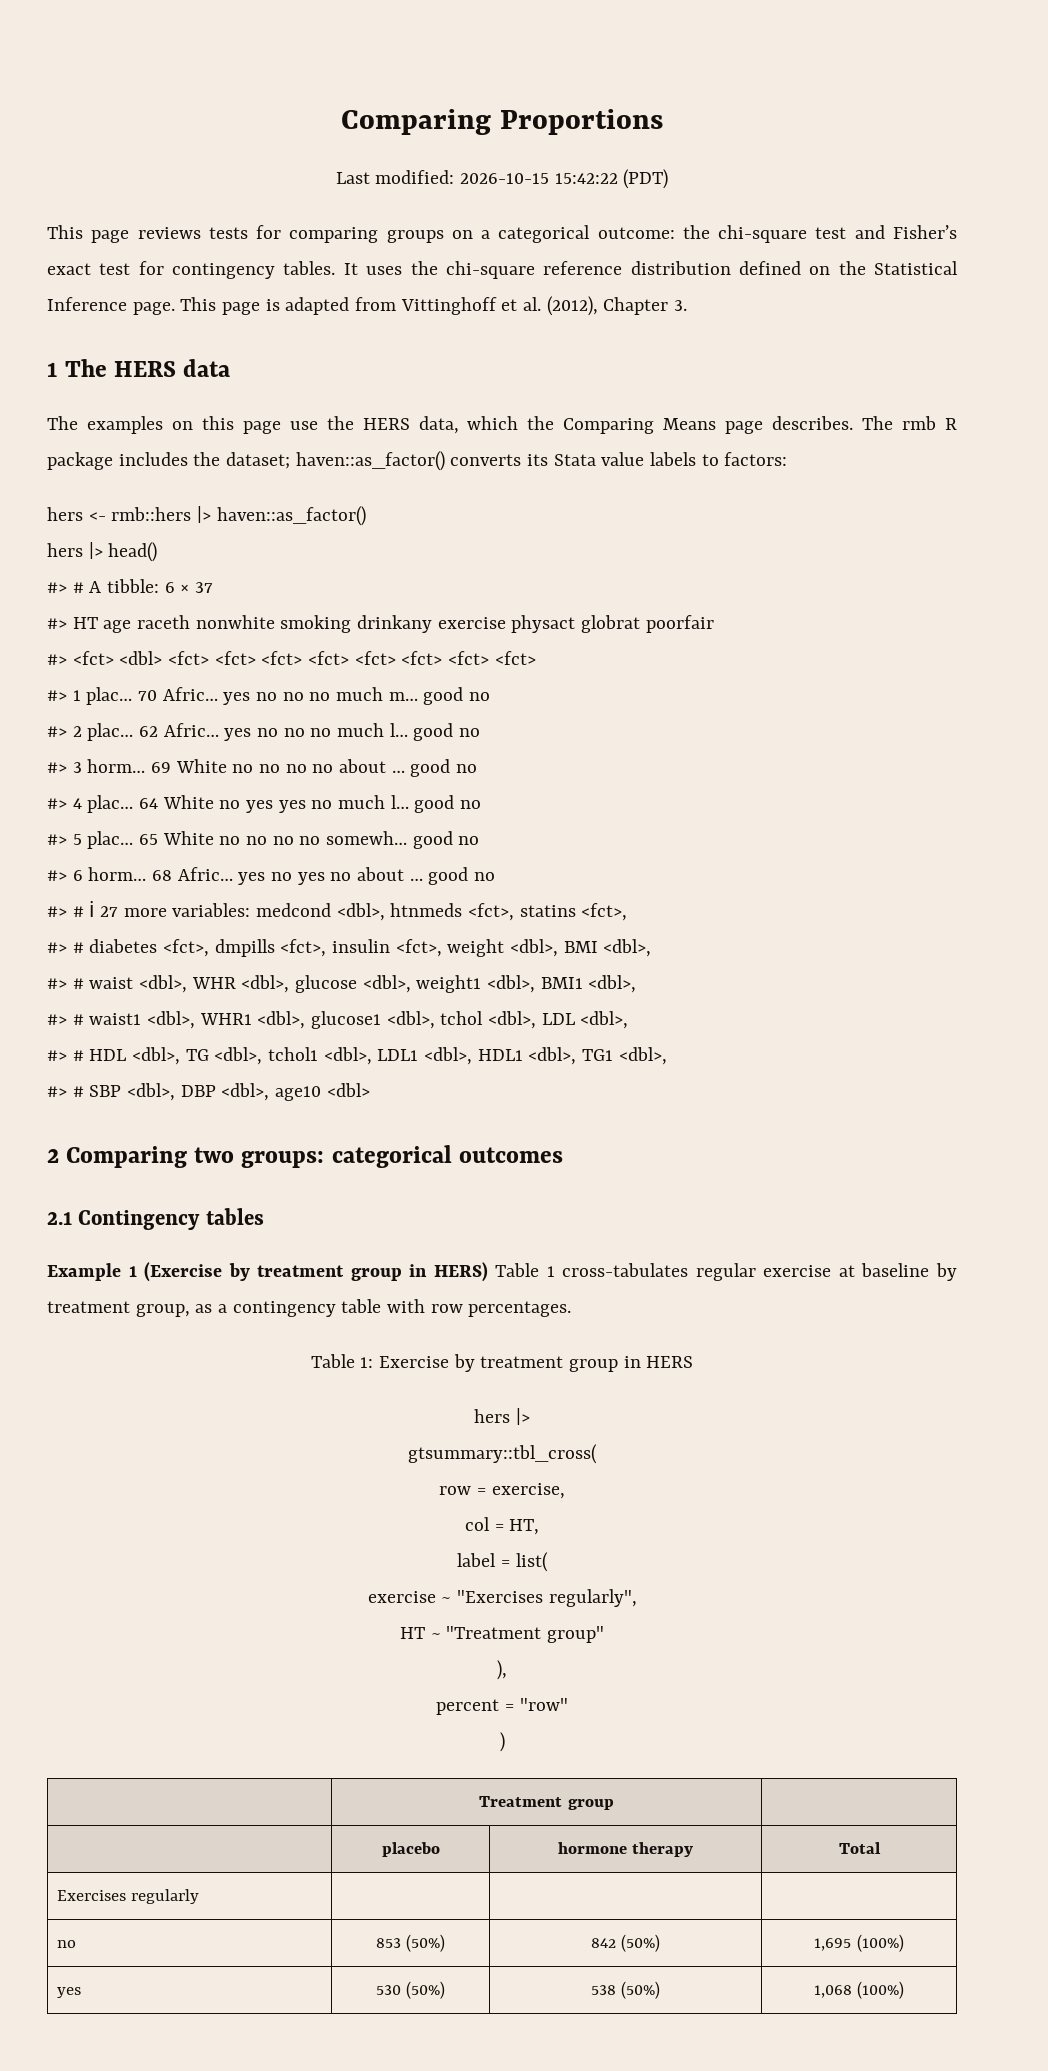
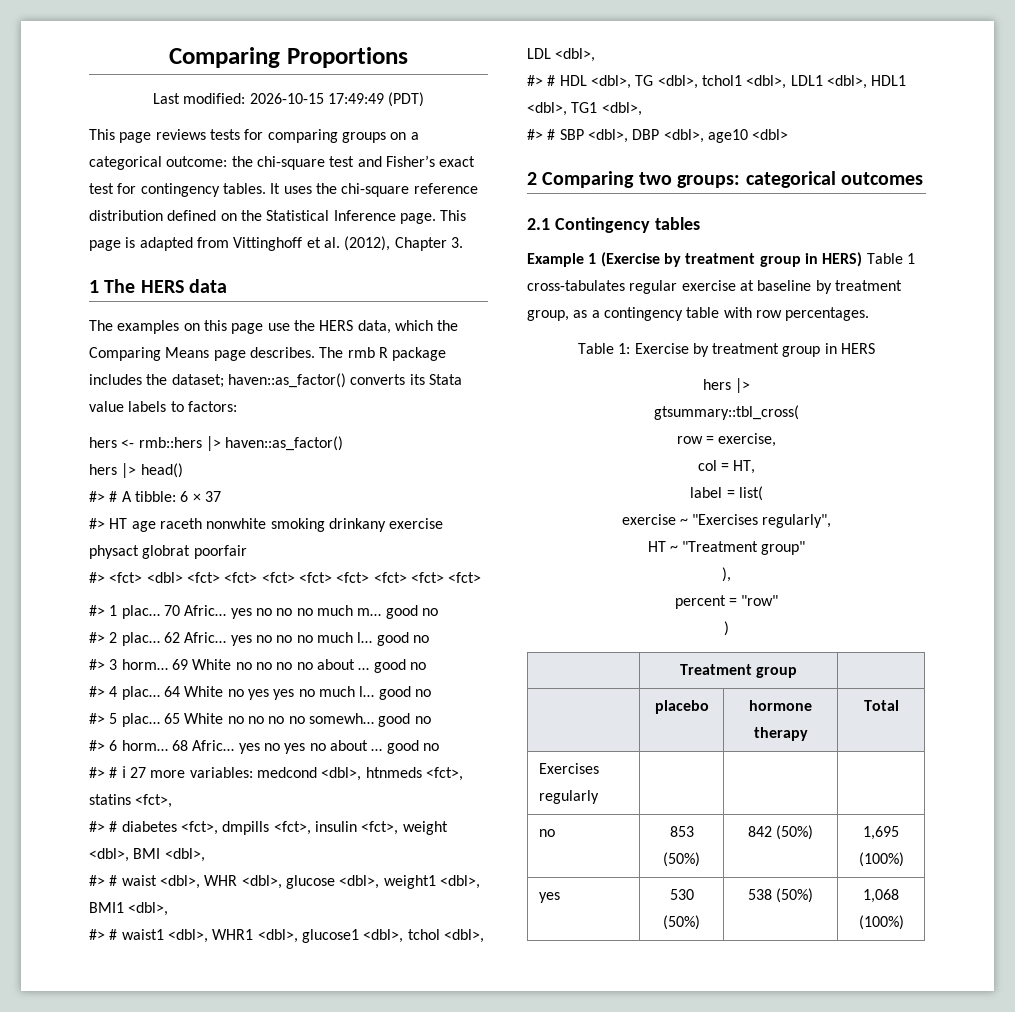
- Last modified: 2026-10-15 15:42:22 (PDT)
+ Last modified: 2026-10-15 17:49:49 (PDT)

